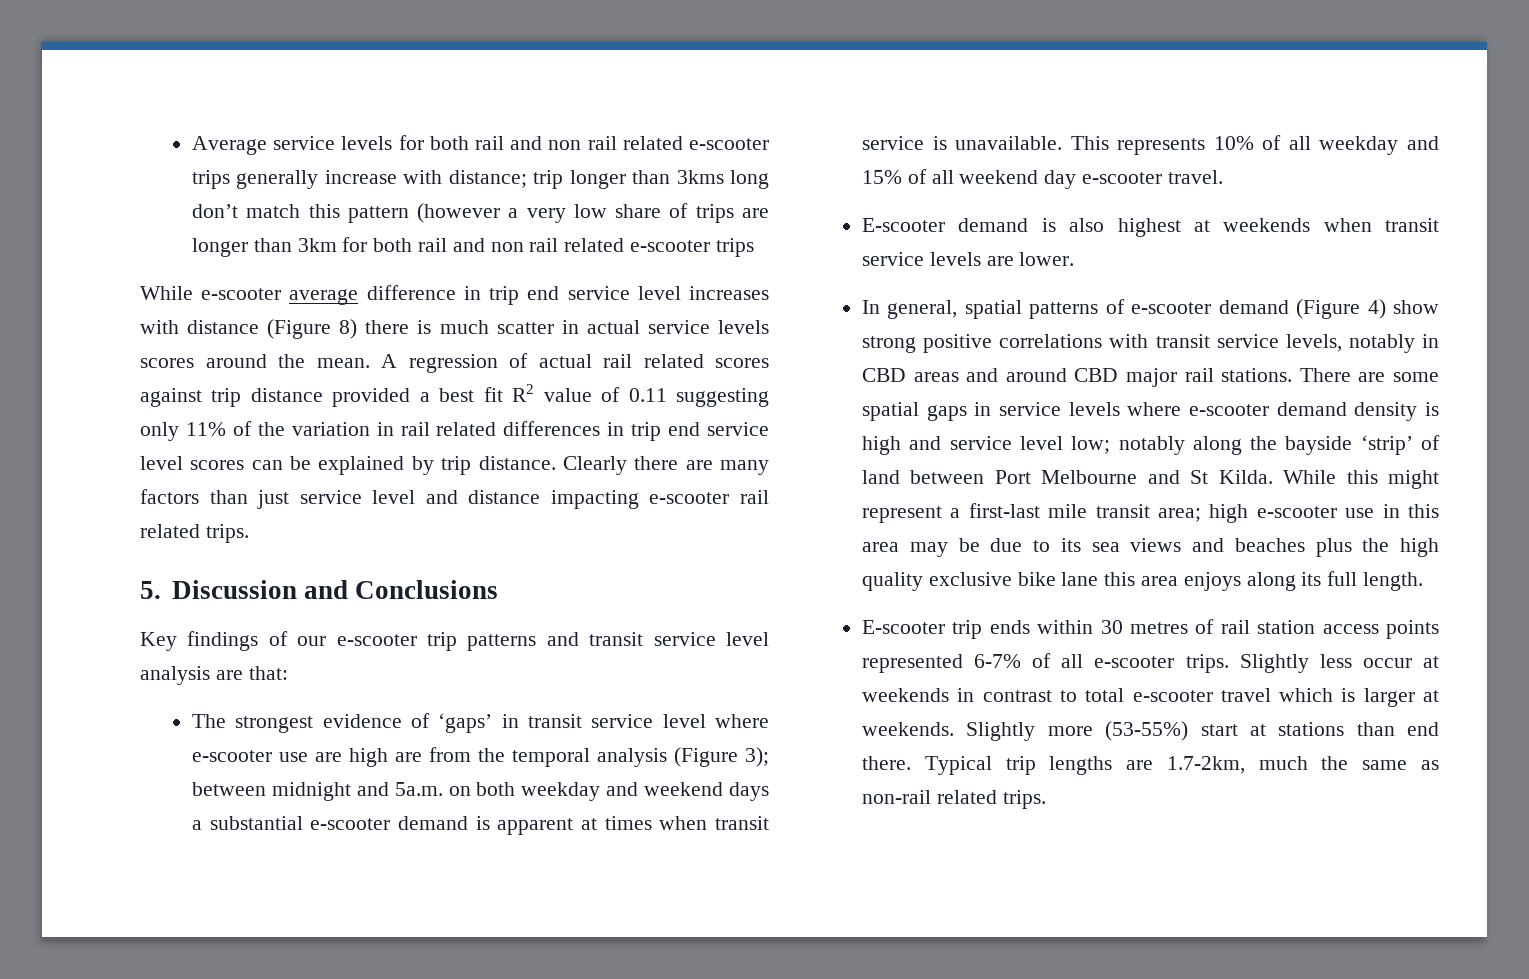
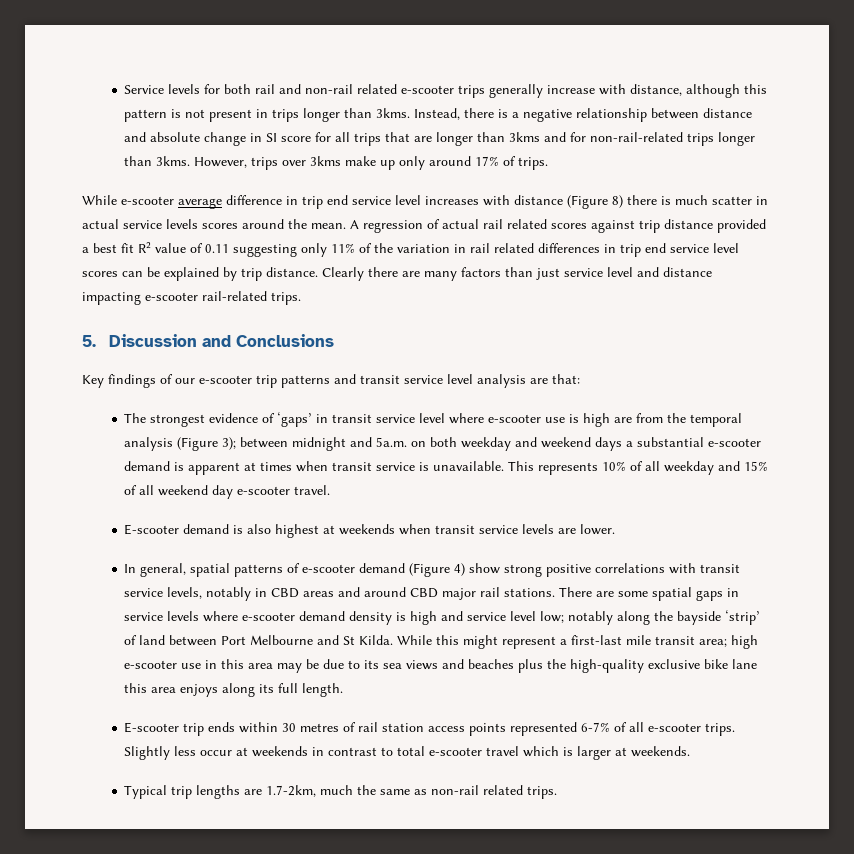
- Average service levels for both rail and non rail related e-scooter trips generally increase with distance; trip longer than 3kms long don’t match this pattern (however a very low share of trips are longer than 3km for both rail and non rail related e-scooter trips
+ Service levels for both rail and non-rail related e-scooter trips generally increase with distance, although this pattern is not present in trips longer than 3kms. Instead, there is a negative relationship between distance and absolute change in SI score for all trips that are longer than 3kms and for non-rail-related trips longer than 3kms. However, trips over 3kms make up only around 17% of trips.
- Clearly there are many factors than just service level and distance impacting e-scooter rail related trips.
+ Clearly there are many factors than just service level and distance impacting e-scooter rail-related trips.
- The strongest evidence of ‘gaps’ in transit service level where e-scooter use are high are from the temporal analysis (Figure 3); between midnight and 5a.m. on both weekday and weekend days a substantial e-scooter demand is apparent at times when transit service is unavailable.
+ The strongest evidence of ‘gaps’ in transit service level where e-scooter use is high are from the temporal analysis (Figure 3); between midnight and 5a.m. on both weekday and weekend days a substantial e-scooter demand is apparent at times when transit service is unavailable.
- While this might represent a first-last mile transit area; high e-scooter use in this area may be due to its sea views and beaches plus the high quality exclusive bike lane this area enjoys along its full length.
+ While this might represent a first-last mile transit area; high e-scooter use in this area may be due to its sea views and beaches plus the high-quality exclusive bike lane this area enjoys along its full length.
- Slightly less occur at weekends in contrast to total e-scooter travel which is larger at weekends. Slightly more (53-55%) start at stations than end there. Typical trip lengths are 1.7-2km, much the same as non-rail related trips.
+ Slightly less occur at weekends in contrast to total e-scooter travel which is larger at weekends.
+ Typical trip lengths are 1.7-2km, much the same as non-rail related trips.

